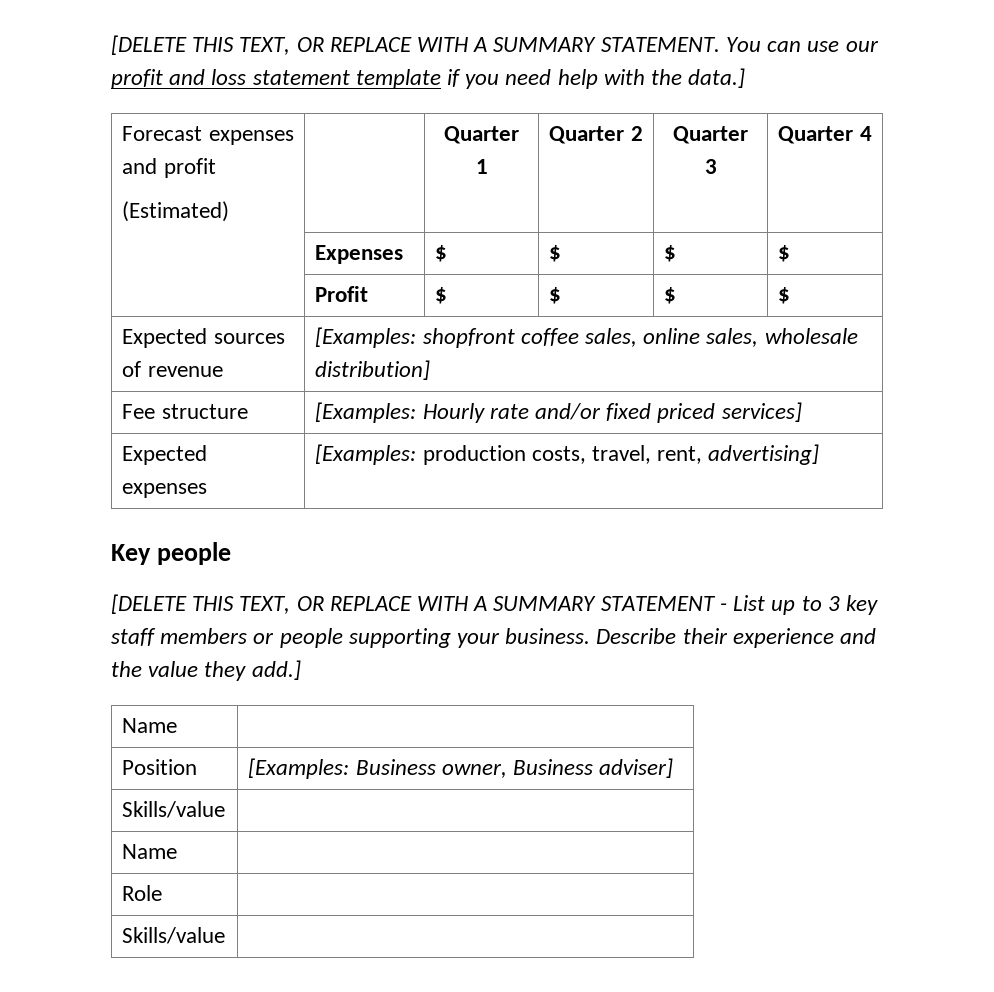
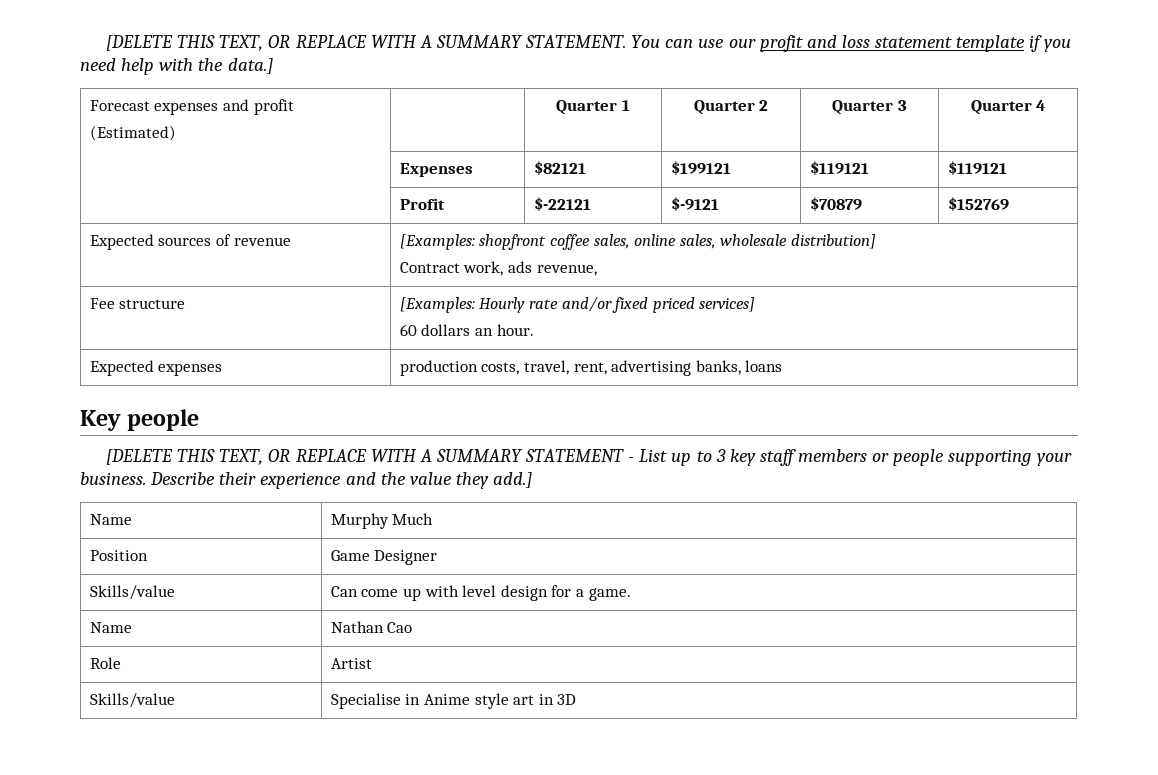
- | Expenses | $ | $ | $ | $
- | Profit | $ | $ | $ | $
+ | Expenses | $82121 | $199121 | $119121 | $119121
+ | Profit | $-22121 | $-9121 | $70879 | $152769
  Expected sources of revenue | [Examples: shopfront coffee sales, online sales, wholesale distribution]
+ Contract work, ads revenue,
  Fee structure | [Examples: Hourly rate and/or fixed priced services]
+ 60 dollars an hour.
- Expected expenses | [Examples: production costs, travel, rent, advertising]
+ Expected expenses | production costs, travel, rent, advertising banks, loans
  Describe their experience and the value they add.]
- Name |
+ Name | Murphy Much
- Position | [Examples: Business owner, Business adviser]
- Skills/value |
- Name |
+ Position | Game Designer
+ Skills/value | Can come up with level design for a game.
+ Name | Nathan Cao
- Role |
- Skills/value |
+ Role | Artist
+ Skills/value | Specialise in Anime style art in 3D

